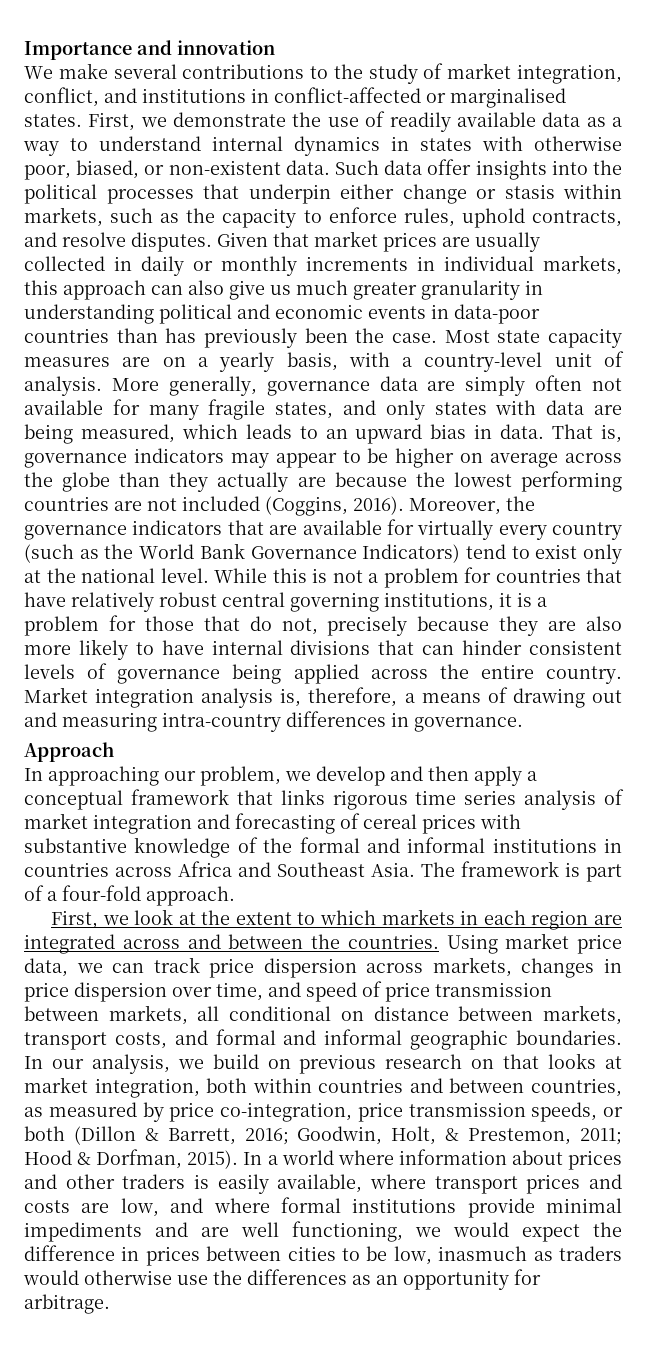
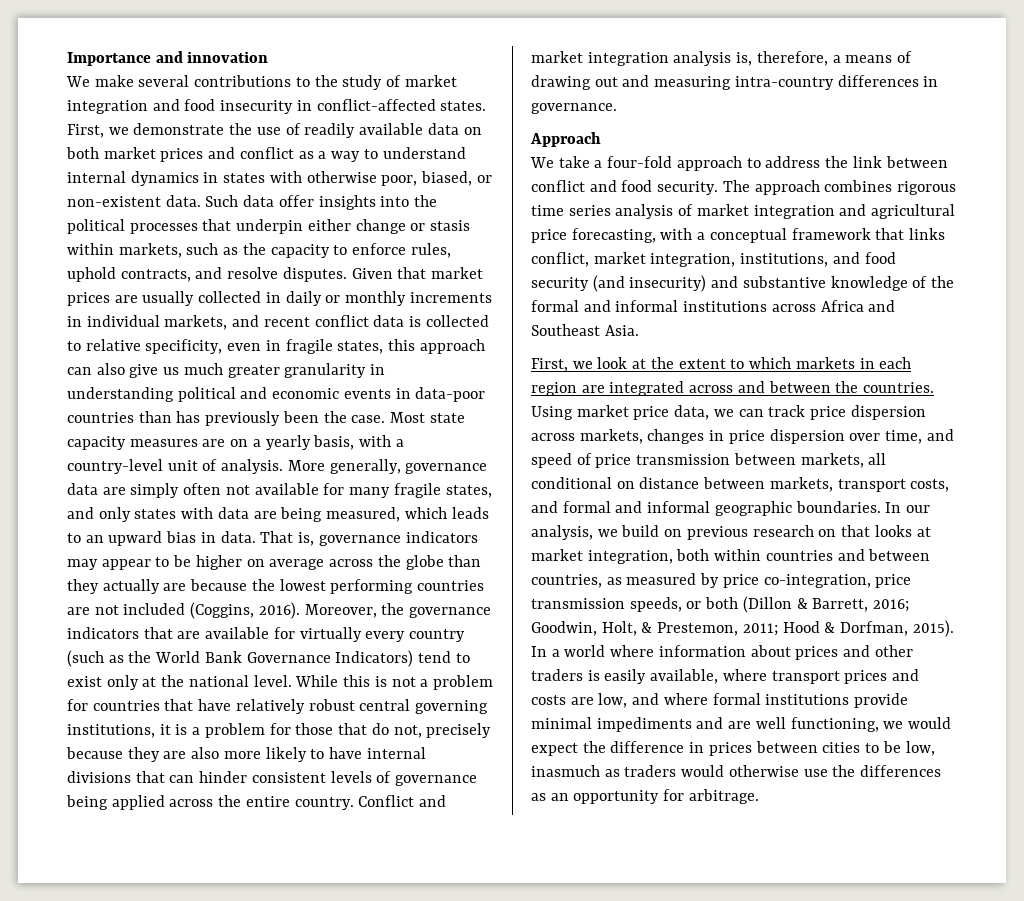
- We make several contributions to the study of market integration, conflict, and institutions in conflict-affected or marginalised states.
+ We make several contributions to the study of market integration and food insecurity in conflict-affected states.
- First, we demonstrate the use of readily available data as a way to understand internal dynamics in states with otherwise poor, biased, or non-existent data.
+ First, we demonstrate the use of readily available data on both market prices and conflict as a way to understand internal dynamics in states with otherwise poor, biased, or non-existent data.
- Given that market prices are usually collected in daily or monthly increments in individual markets, this approach can also give us much greater granularity in understanding political and economic events in data-poor countries than has previously been the case.
+ Given that market prices are usually collected in daily or monthly increments in individual markets, and recent conflict data is collected to relative specificity, even in fragile states, this approach can also give us much greater granularity in understanding political and economic events in data-poor countries than has previously been the case.
- Market integration analysis is, therefore, a means of drawing out and measuring intra-country differences in governance.
+ Conflict and market integration analysis is, therefore, a means of drawing out and measuring intra-country differences in governance.
- In approaching our problem, we develop and then apply a conceptual framework that links rigorous time series analysis of market integration and forecasting of cereal prices with substantive knowledge of the formal and informal institutions in countries across Africa and Southeast Asia. The framework is part of a four-fold approach.
+ We take a four-fold approach to address the link between conflict and food security. The approach combines rigorous time series analysis of market integration and agricultural price forecasting, with a conceptual framework that links conflict, market integration, institutions, and food security (and insecurity) and substantive knowledge of the formal and informal institutions across Africa and Southeast Asia.

